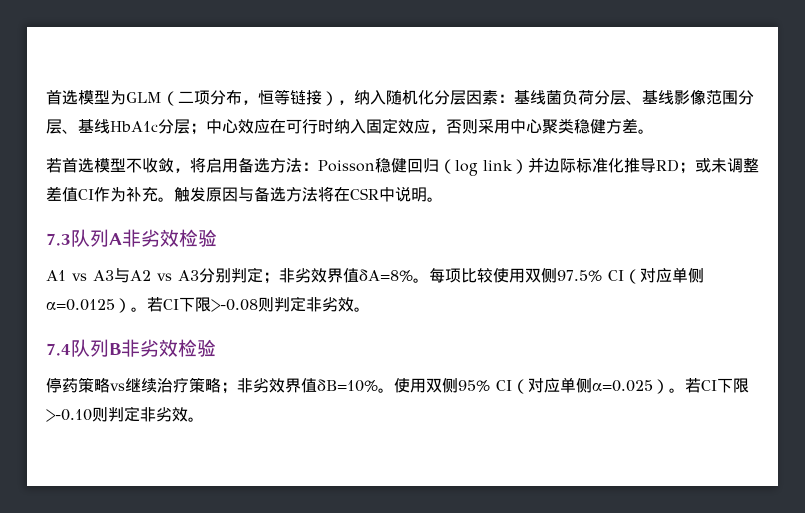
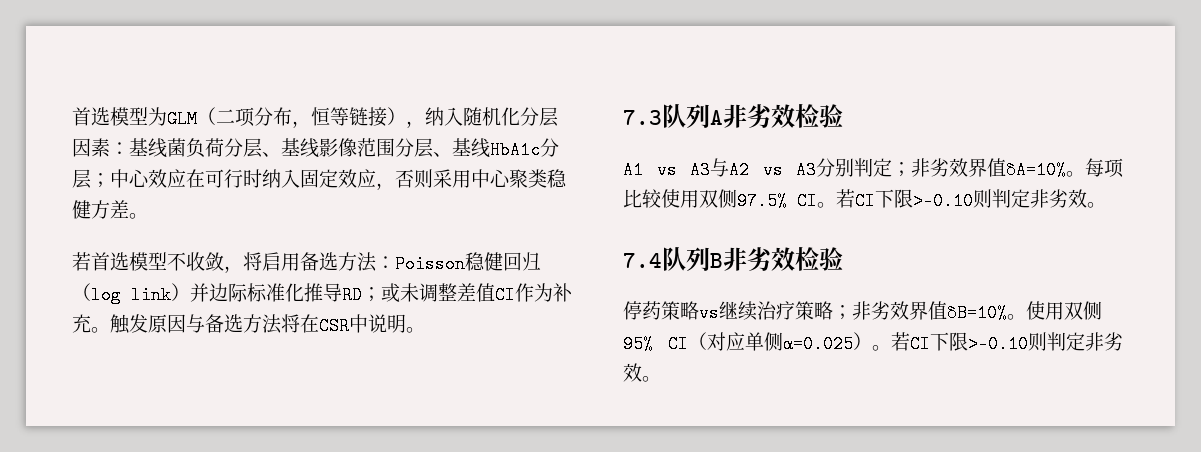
- A1 vs A3与A2 vs A3分别判定；非劣效界值δA=8%。
+ A1 vs A3与A2 vs A3分别判定；非劣效界值δA=10%。
- 每项比较使用双侧97.5% CI（对应单侧α=0.0125）。若CI下限>-0.08则判定非劣效。
+ 每项比较使用双侧97.5% CI。若CI下限>-0.10则判定非劣效。

